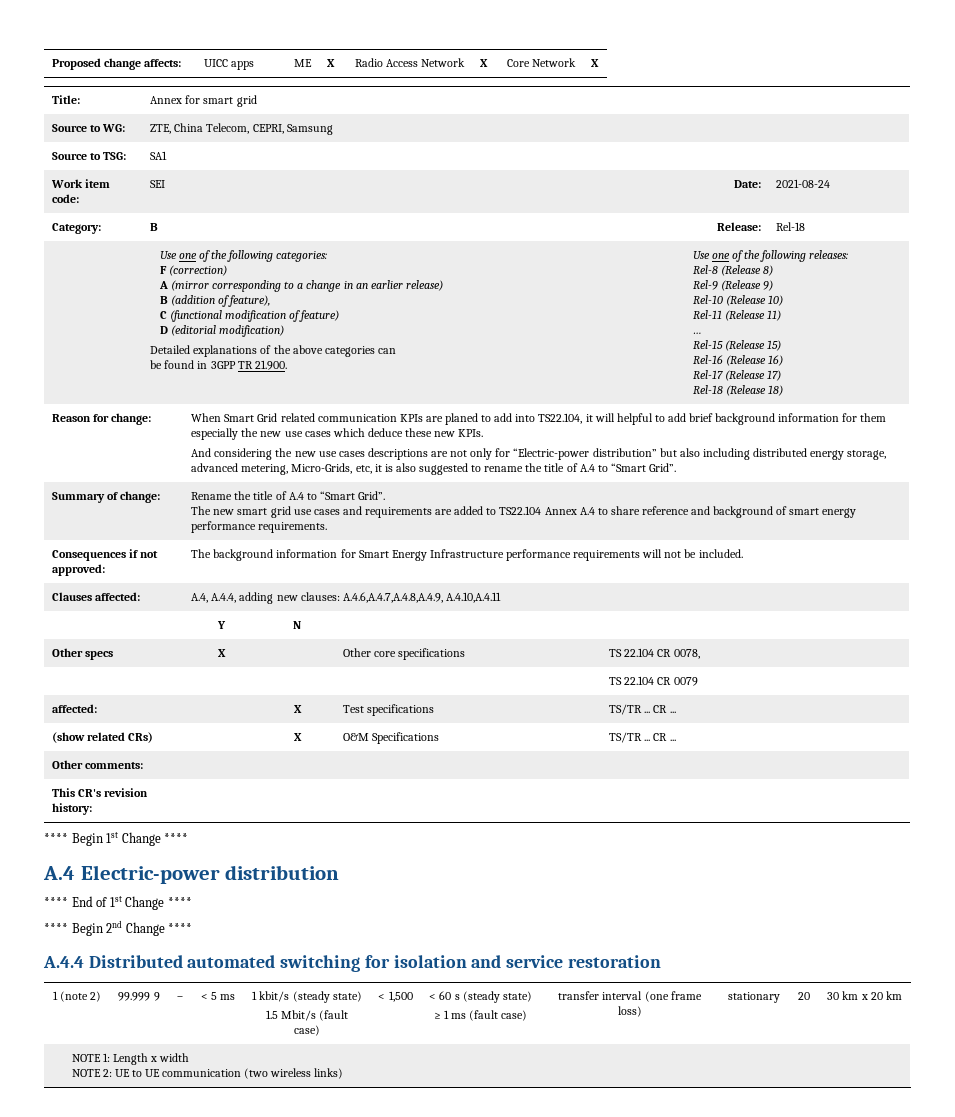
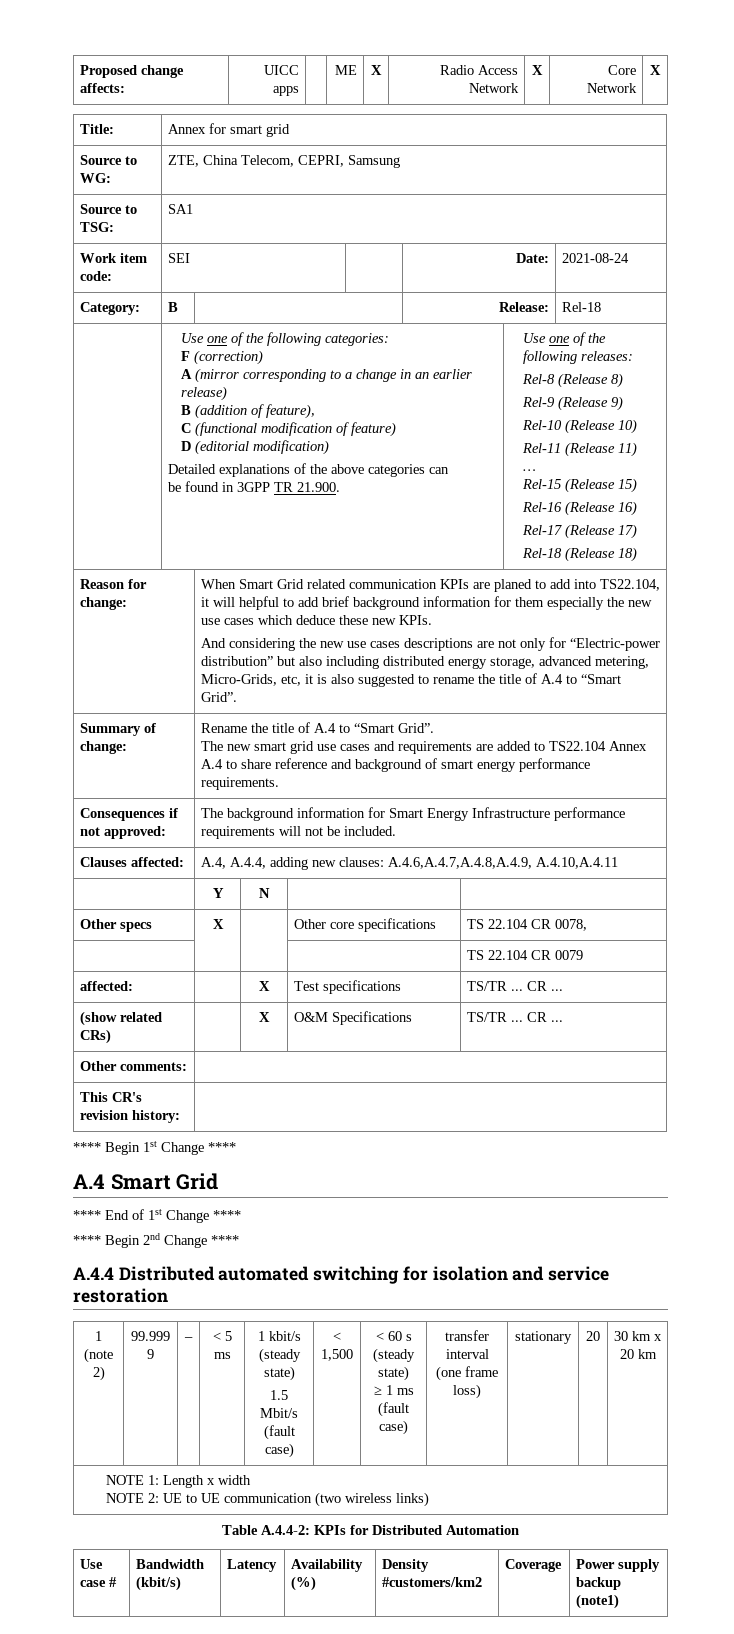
- A.4 Electric-power distribution
+ A.4 Smart Grid
+ Table A.4.4-2: KPIs for Distributed Automation
+ Use case # | Bandwidth (kbit/s) | Latency | Availability (%) | Density #customers/km2 | Coverage | Power supply backup (note1)

